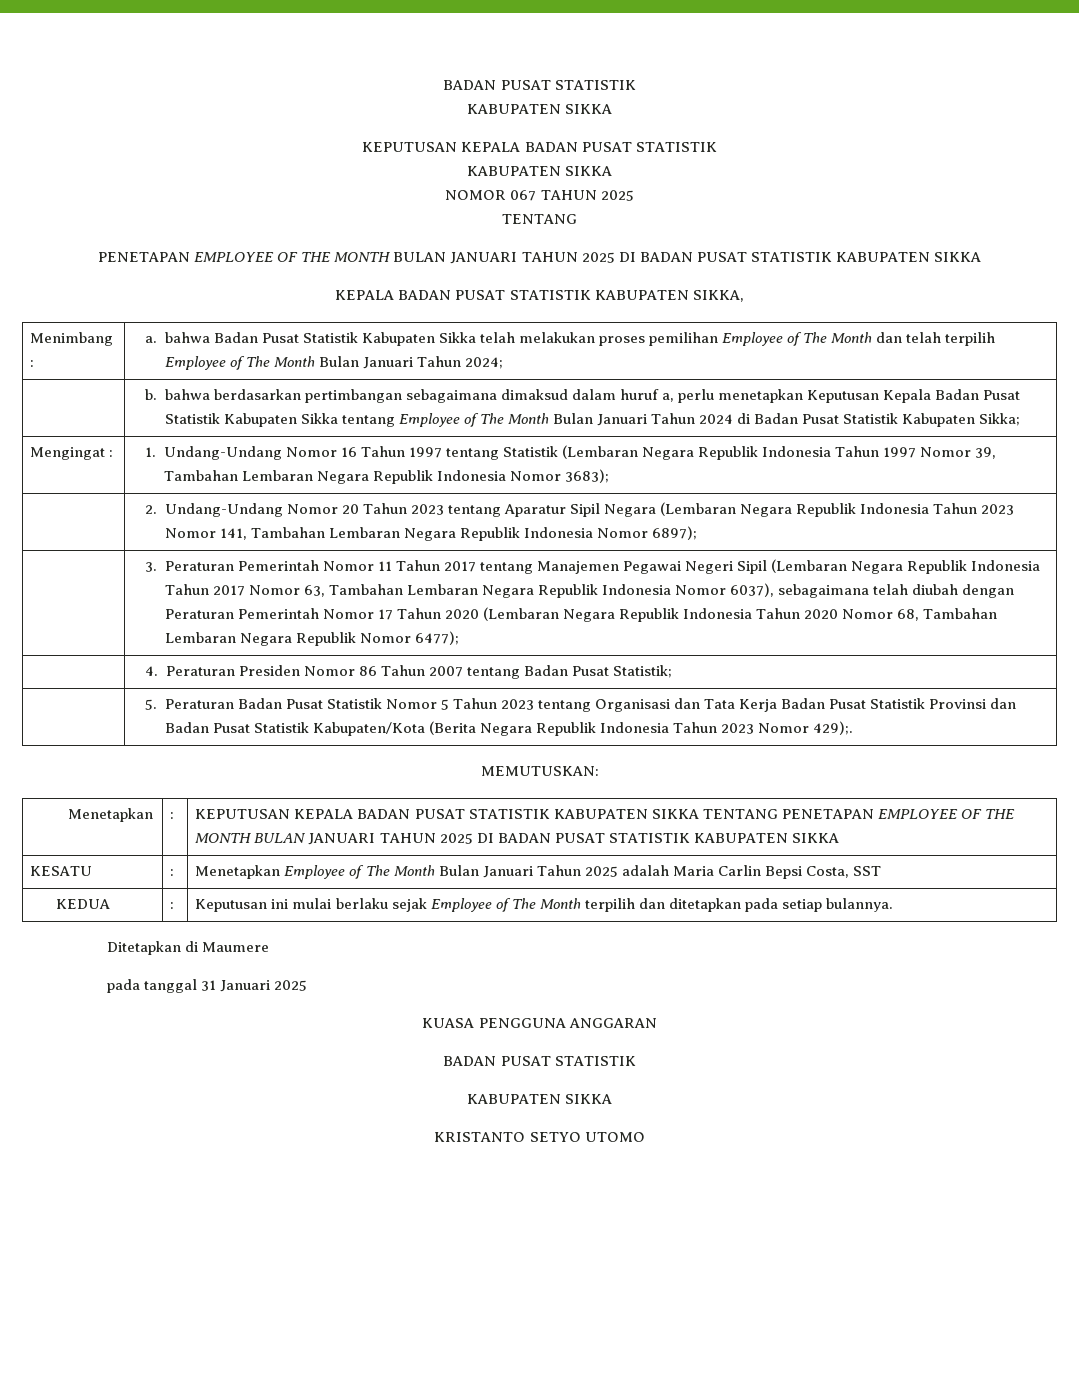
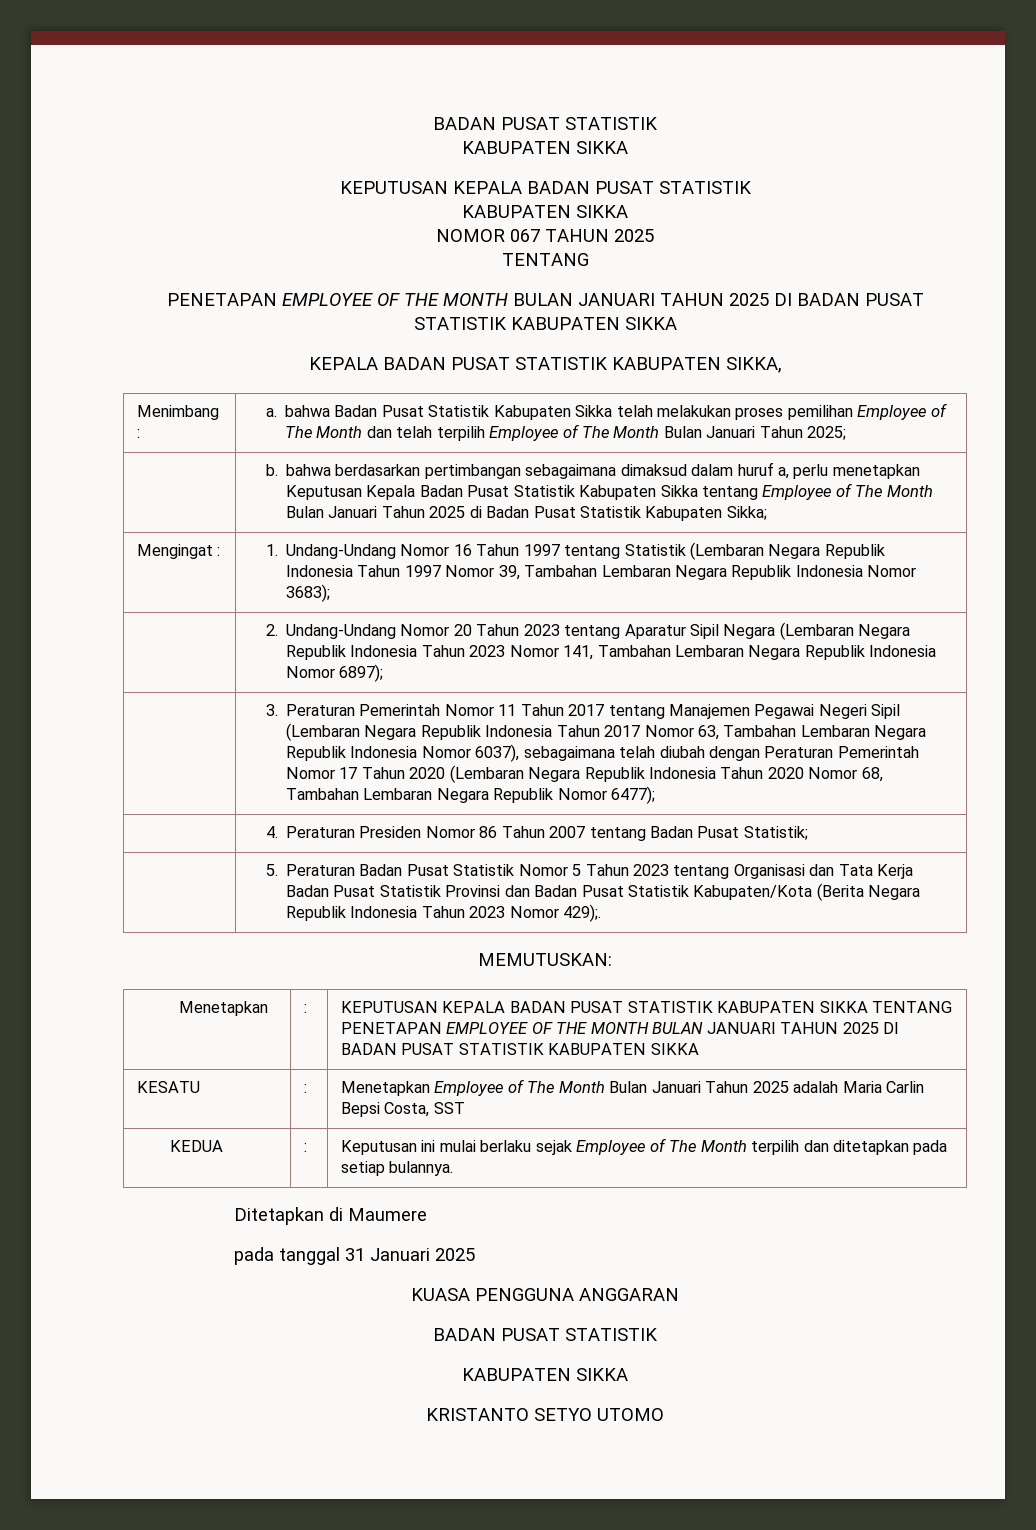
- Menimbang : | a. bahwa Badan Pusat Statistik Kabupaten Sikka telah melakukan proses pemilihan Employee of The Month dan telah terpilih Employee of The Month Bulan Januari Tahun 2024;
+ Menimbang : | a. bahwa Badan Pusat Statistik Kabupaten Sikka telah melakukan proses pemilihan Employee of The Month dan telah terpilih Employee of The Month Bulan Januari Tahun 2025;
- | b. bahwa berdasarkan pertimbangan sebagaimana dimaksud dalam huruf a, perlu menetapkan Keputusan Kepala Badan Pusat Statistik Kabupaten Sikka tentang Employee of The Month Bulan Januari Tahun 2024 di Badan Pusat Statistik Kabupaten Sikka;
+ | b. bahwa berdasarkan pertimbangan sebagaimana dimaksud dalam huruf a, perlu menetapkan Keputusan Kepala Badan Pusat Statistik Kabupaten Sikka tentang Employee of The Month Bulan Januari Tahun 2025 di Badan Pusat Statistik Kabupaten Sikka;

